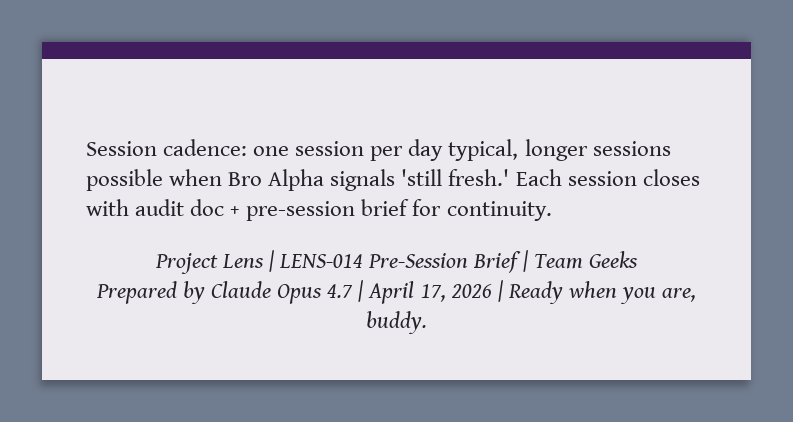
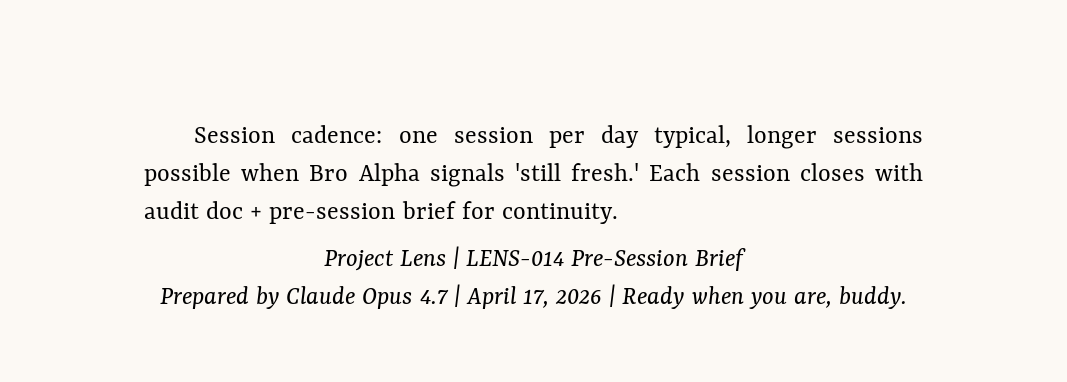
- Project Lens | LENS-014 Pre-Session Brief | Team Geeks
+ Project Lens | LENS-014 Pre-Session Brief

